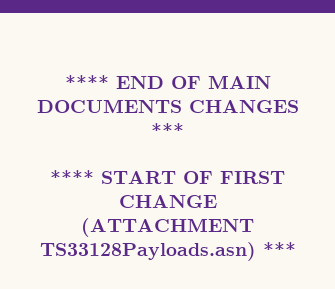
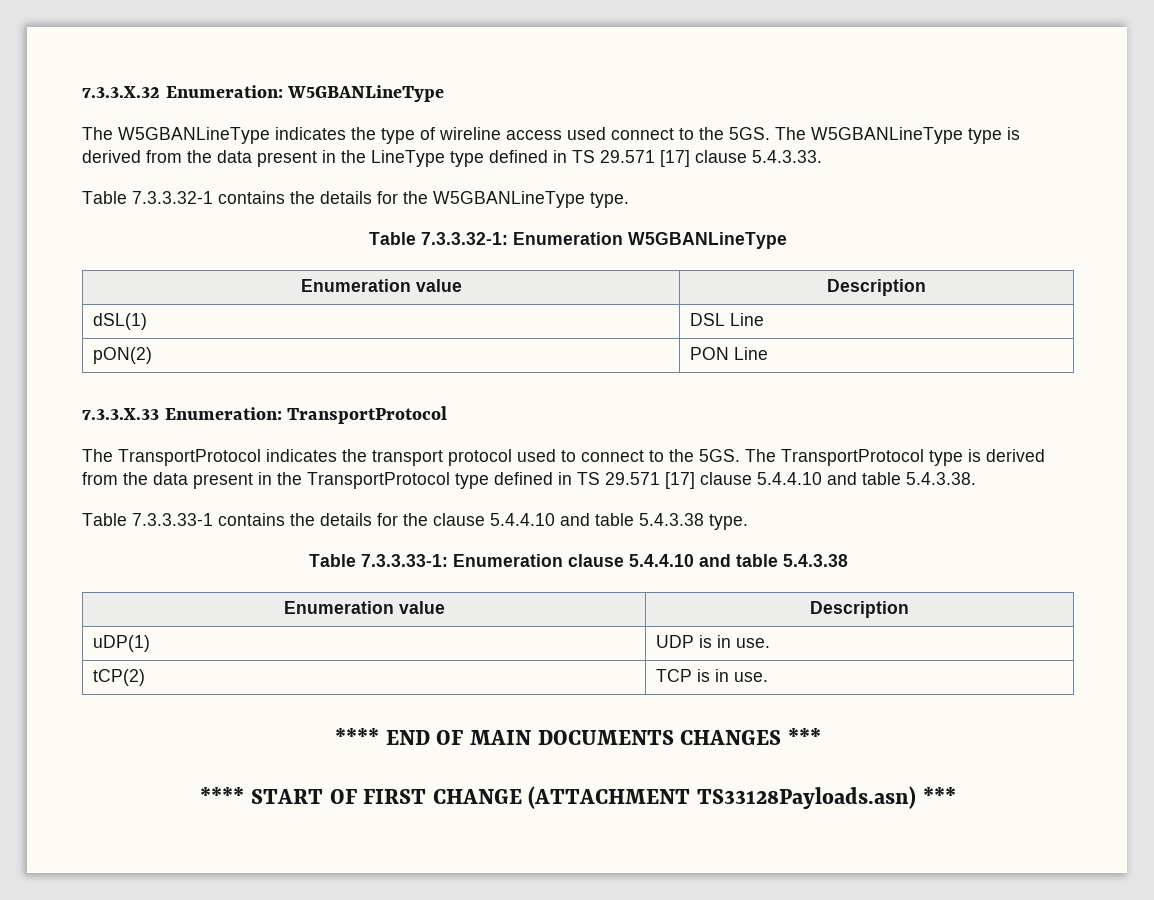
+ 7.3.3.X.32 Enumeration: W5GBANLineType
+ The W5GBANLineType indicates the type of wireline access used connect to the 5GS. The W5GBANLineType type is derived from the data present in the LineType type defined in TS 29.571 [17] clause 5.4.3.33.
+ Table 7.3.3.32-1 contains the details for the W5GBANLineType type.
+ Table 7.3.3.32-1: Enumeration W5GBANLineType
+ Enumeration value | Description
+ dSL(1) | DSL Line
+ pON(2) | PON Line
+ 7.3.3.X.33 Enumeration: TransportProtocol
+ The TransportProtocol indicates the transport protocol used to connect to the 5GS. The TransportProtocol type is derived from the data present in the TransportProtocol type defined in TS 29.571 [17] clause 5.4.4.10 and table 5.4.3.38.
+ Table 7.3.3.33-1 contains the details for the clause 5.4.4.10 and table 5.4.3.38 type.
+ Table 7.3.3.33-1: Enumeration clause 5.4.4.10 and table 5.4.3.38
+ Enumeration value | Description
+ uDP(1) | UDP is in use.
+ tCP(2) | TCP is in use.

